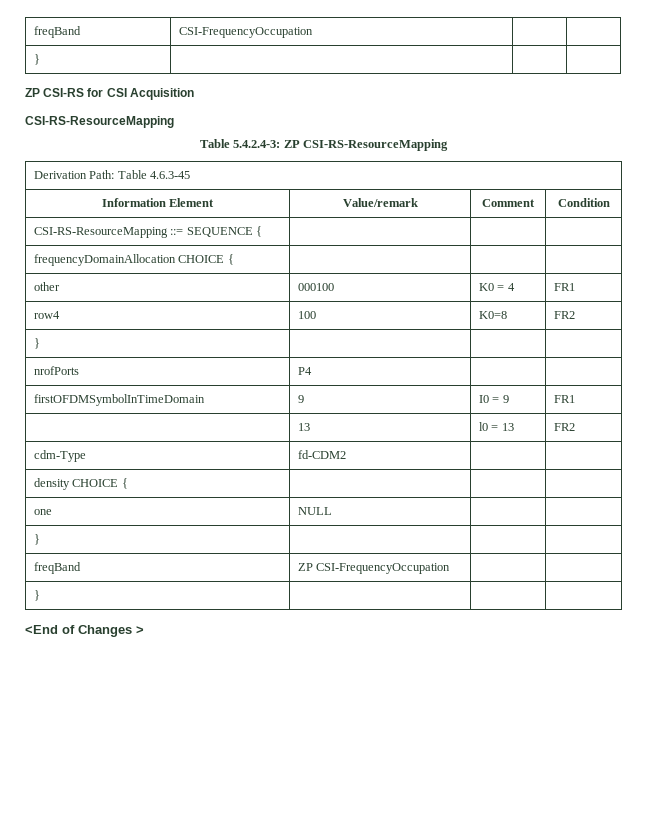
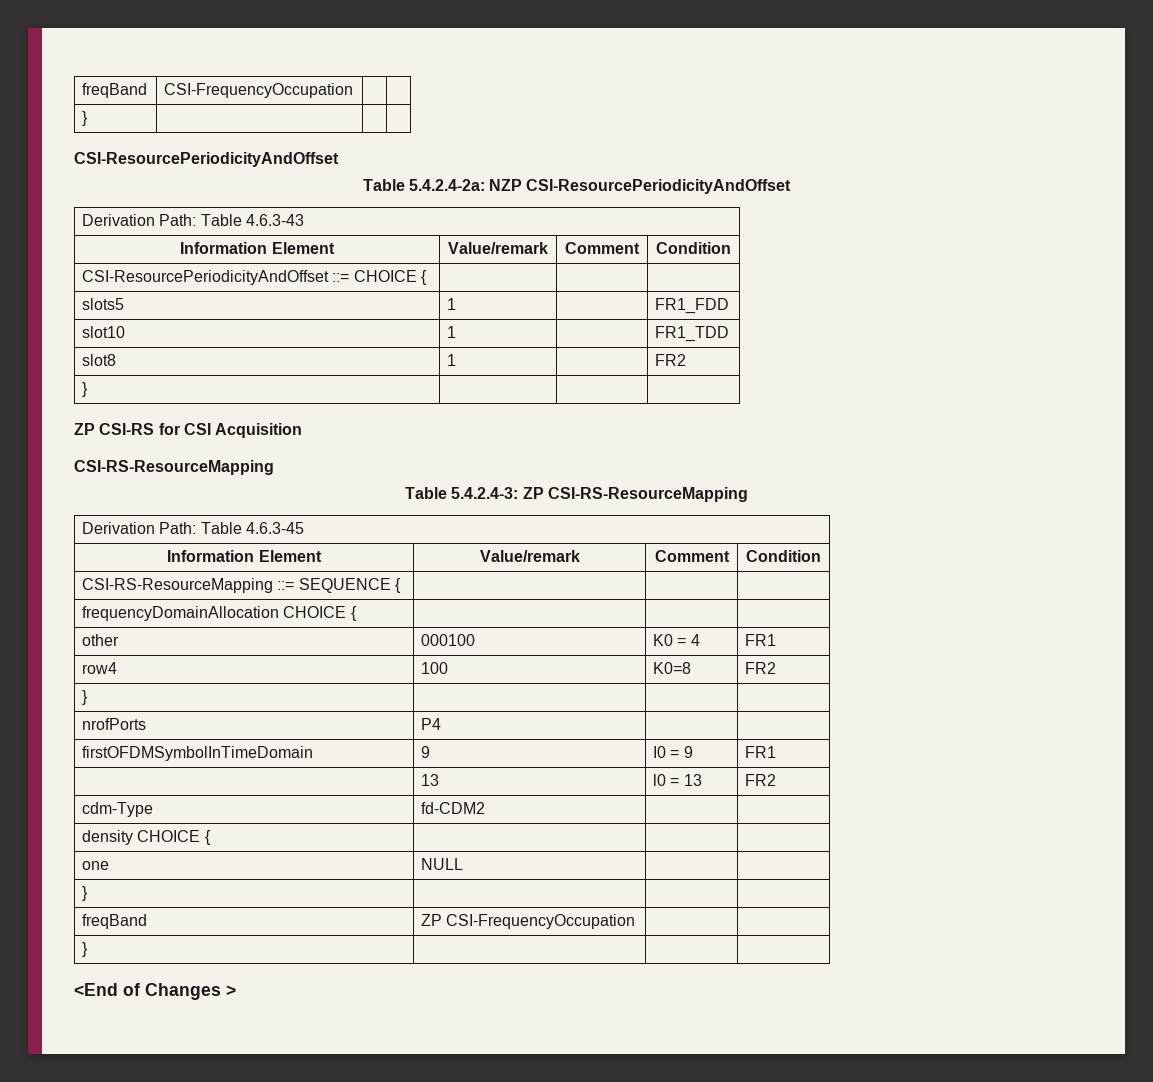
  freqBand | CSI-FrequencyOccupation | |
+ } | | |
+ CSI-ResourcePeriodicityAndOffset
+ Table 5.4.2.4-2a: NZP CSI-ResourcePeriodicityAndOffset
+ Derivation Path: Table 4.6.3-43
+ Information Element | Value/remark | Comment | Condition
+ CSI-ResourcePeriodicityAndOffset ::= CHOICE { | | |
+ slots5 | 1 | | FR1_FDD
+ slot10 | 1 | | FR1_TDD
+ slot8 | 1 | | FR2

